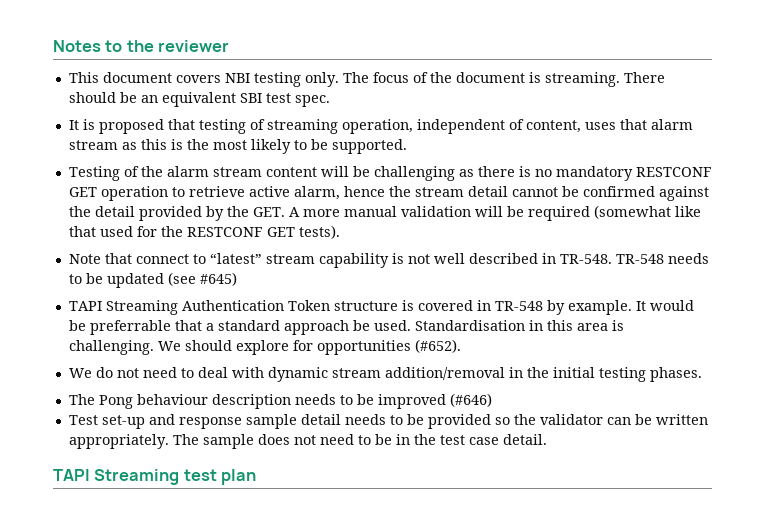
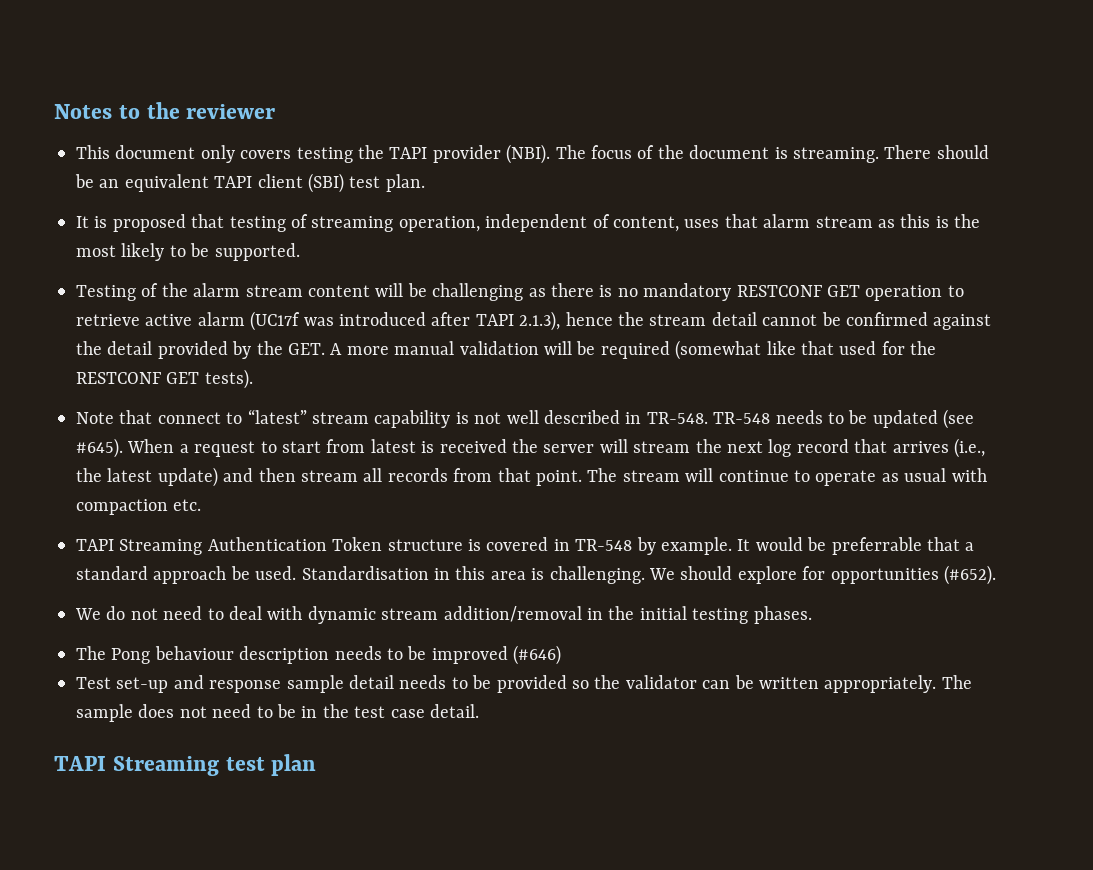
- This document covers NBI testing only.
+ This document only covers testing the TAPI provider (NBI).
- There should be an equivalent SBI test spec.
+ There should be an equivalent TAPI client (SBI) test plan.
- Testing of the alarm stream content will be challenging as there is no mandatory RESTCONF GET operation to retrieve active alarm, hence the stream detail cannot be confirmed against the detail provided by the GET. A more manual validation will be required (somewhat like that used for the RESTCONF GET tests).
+ Testing of the alarm stream content will be challenging as there is no mandatory RESTCONF GET operation to retrieve active alarm (UC17f was introduced after TAPI 2.1.3), hence the stream detail cannot be confirmed against the detail provided by the GET. A more manual validation will be required (somewhat like that used for the RESTCONF GET tests).
- TR-548 needs to be updated (see #645)
+ TR-548 needs to be updated (see #645). When a request to start from latest is received the server will stream the next log record that arrives (i.e., the latest update) and then stream all records from that point. The stream will continue to operate as usual with compaction etc.

